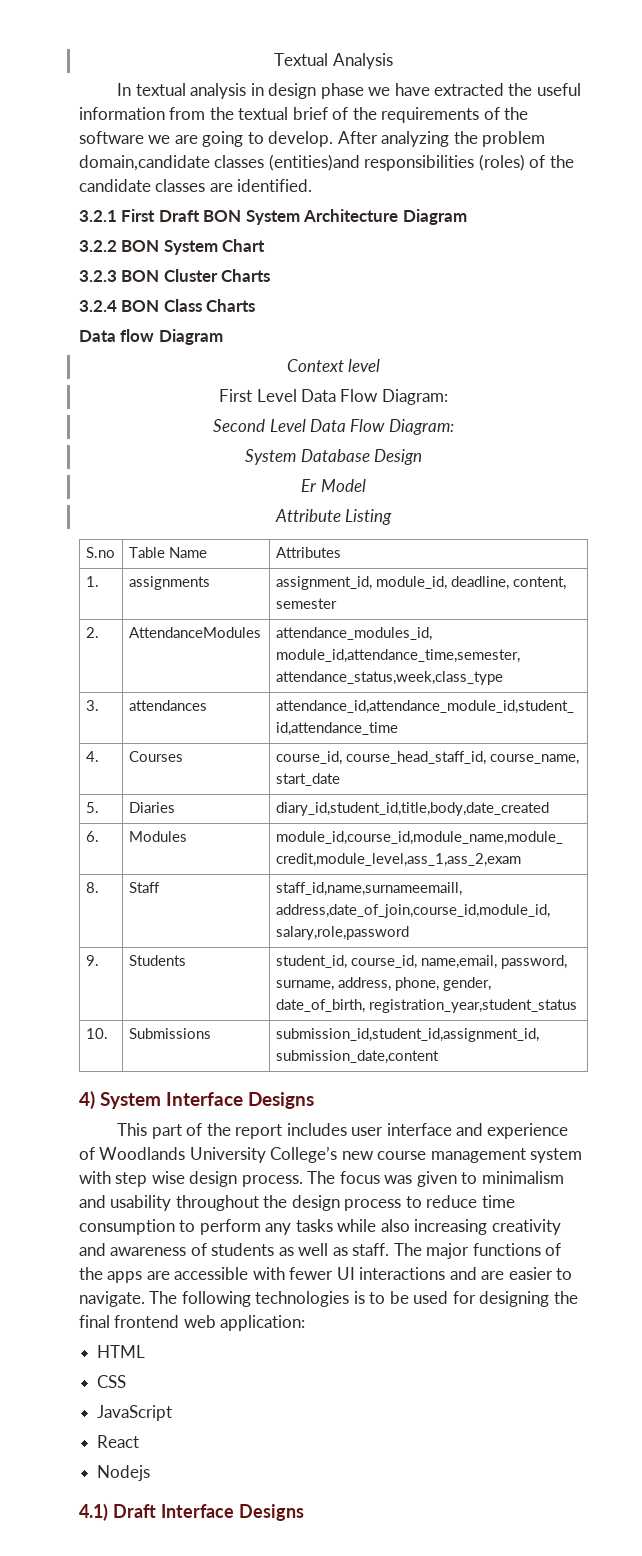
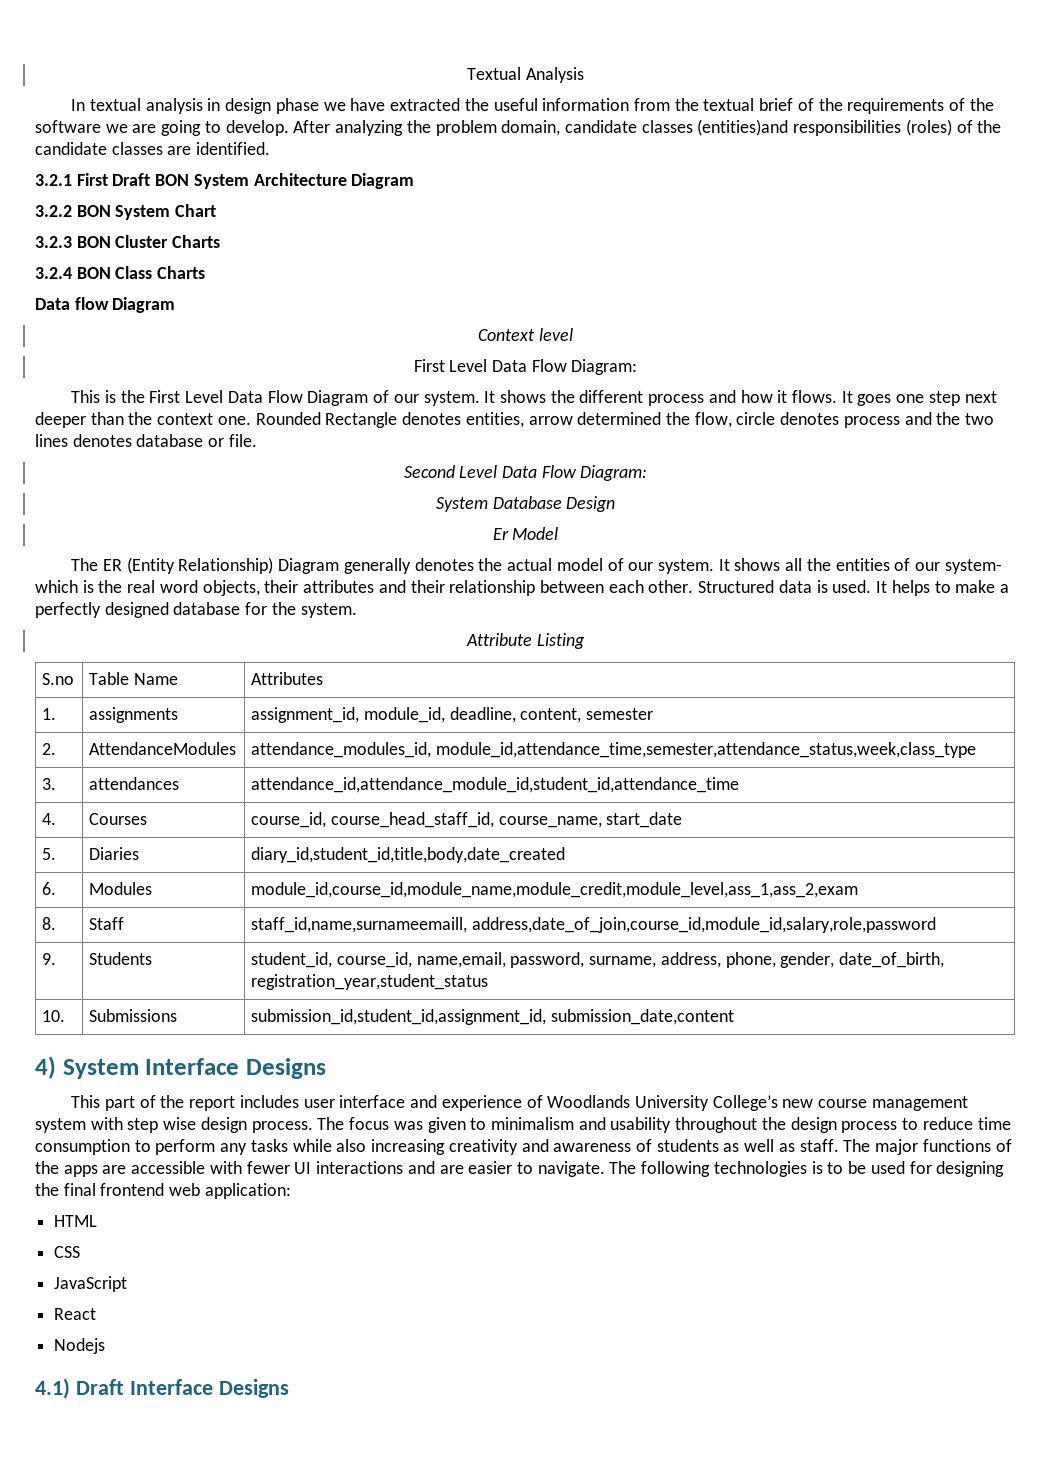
- After analyzing the problem domain,candidate classes (entities)and responsibilities (roles) of the candidate classes are identified.
+ After analyzing the problem domain, candidate classes (entities)and responsibilities (roles) of the candidate classes are identified.
+ This is the First Level Data Flow Diagram of our system. It shows the different process and how it flows. It goes one step next deeper than the context one. Rounded Rectangle denotes entities, arrow determined the flow, circle denotes process and the two lines denotes database or file.
+ The ER (Entity Relationship) Diagram generally denotes the actual model of our system. It shows all the entities of our system- which is the real word objects, their attributes and their relationship between each other. Structured data is used. It helps to make a perfectly designed database for the system.

